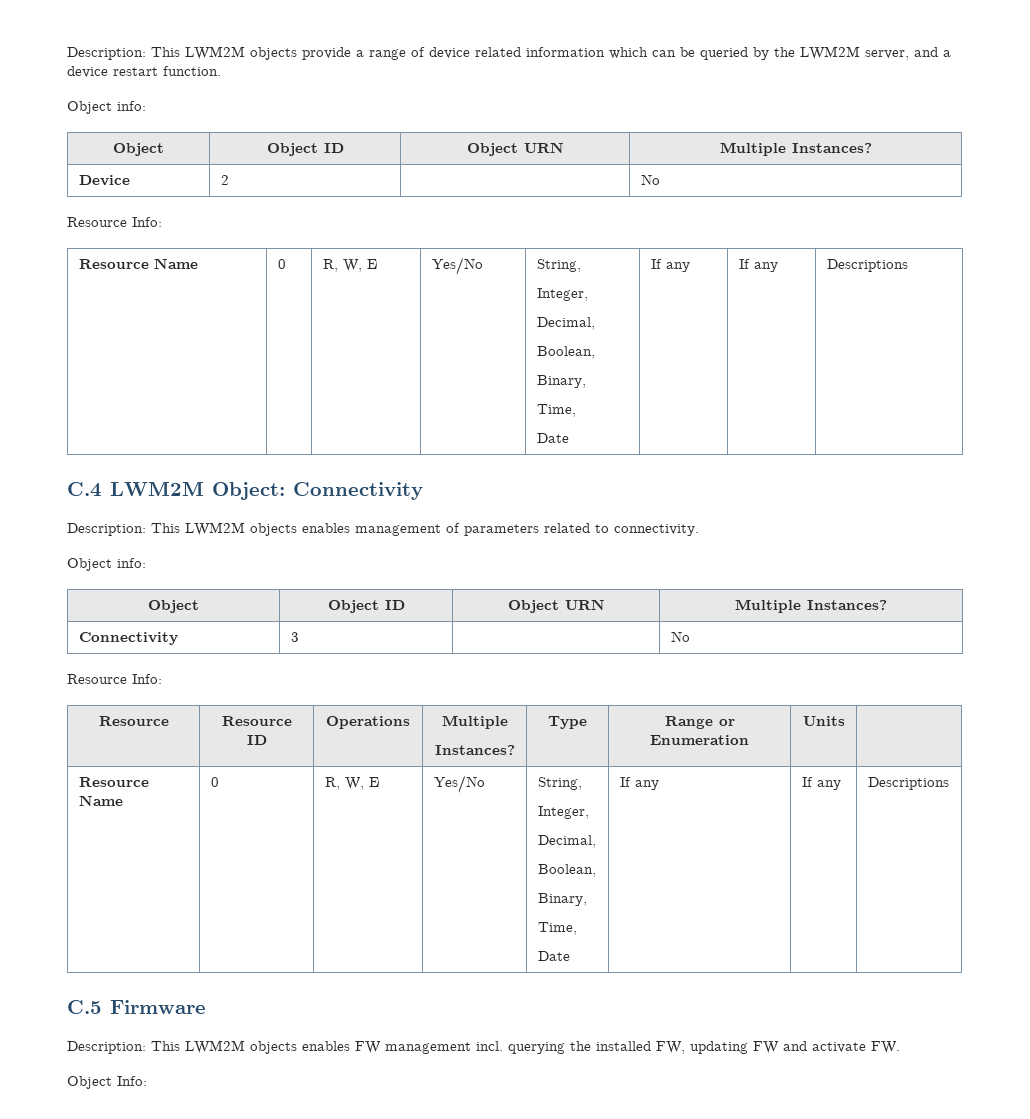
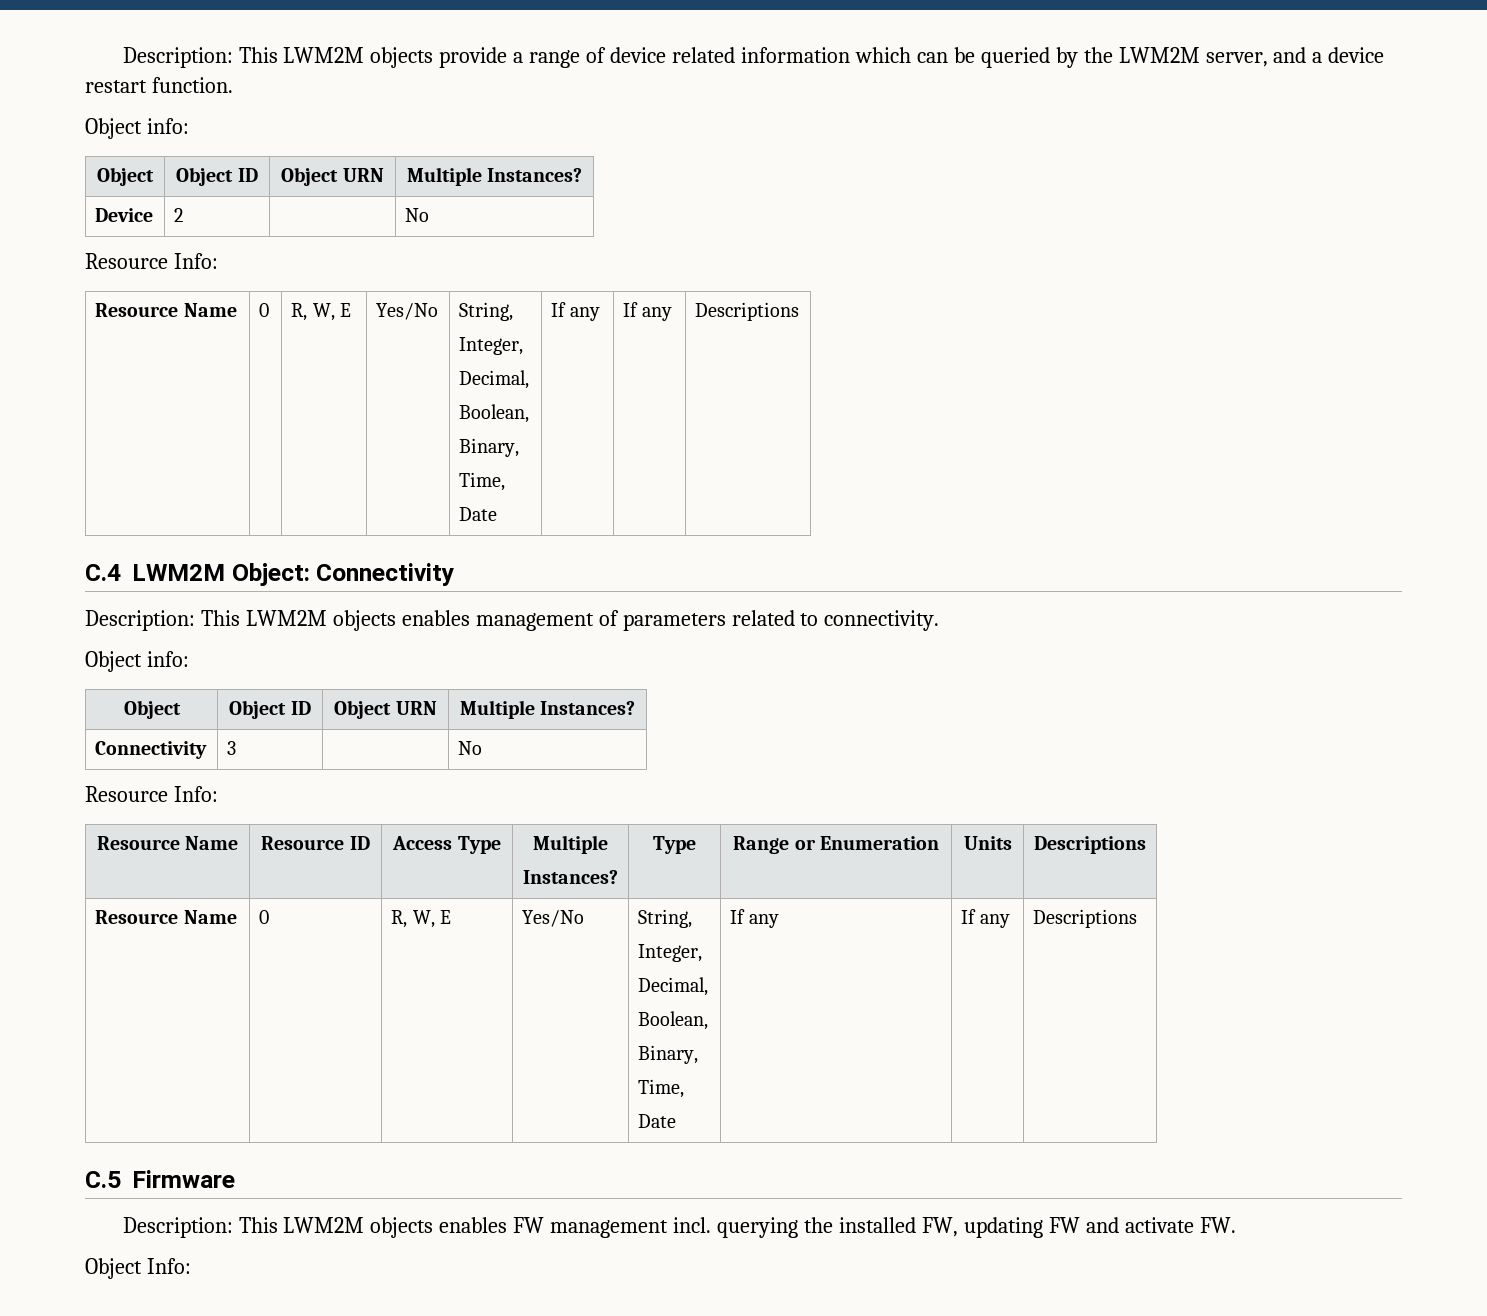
- Resource | Resource ID | Operations | Multiple
- Instances? | Type | Range or Enumeration | Units |
+ Resource Name | Resource ID | Access Type | Multiple
+ Instances? | Type | Range or Enumeration | Units | Descriptions

